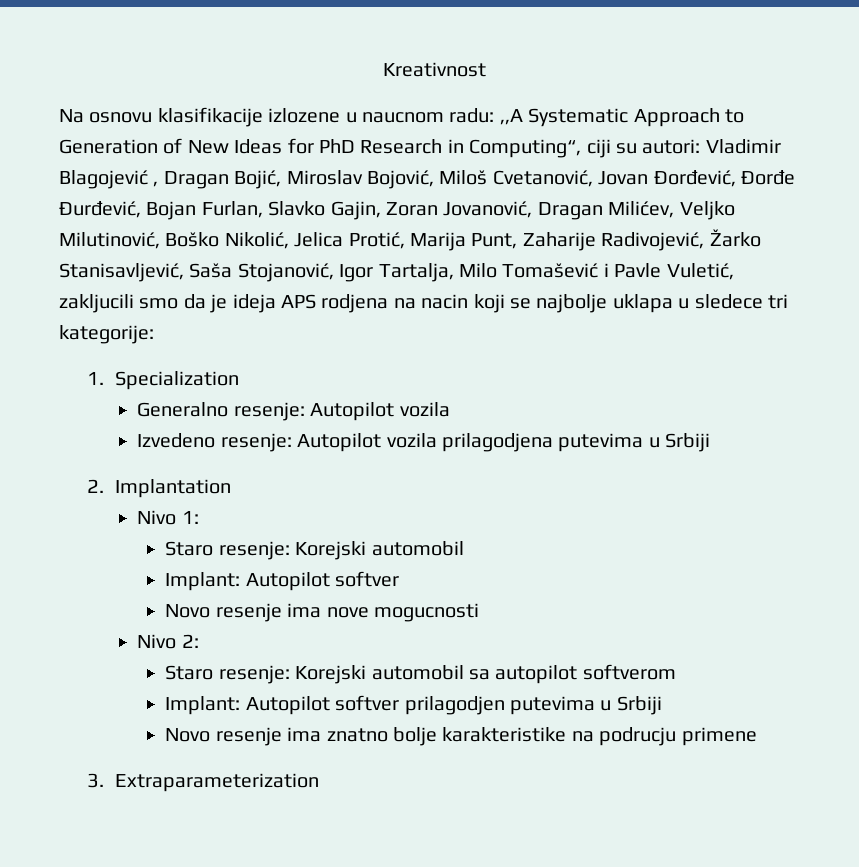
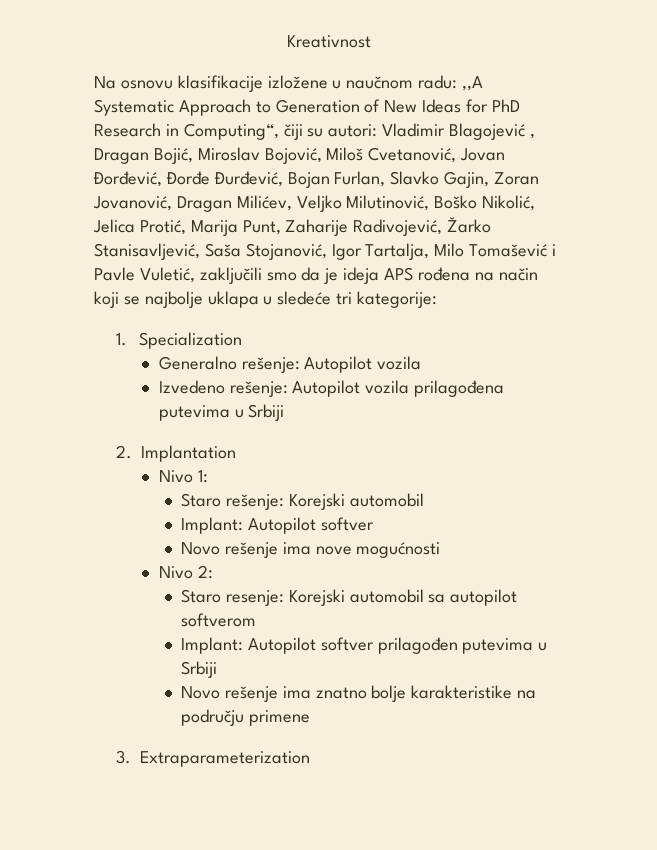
- Na osnovu klasifikacije izlozene u naucnom radu:
+ Na osnovu klasifikacije izložene u naučnom radu:
- ,,A Systematic Approach to Generation of New Ideas for PhD Research in Computing“, ciji su autori:
+ ,,A Systematic Approach to Generation of New Ideas for PhD Research in Computing“, čiji su autori:
- Vladimir Blagojević , Dragan Bojić, Miroslav Bojović, Miloš Cvetanović, Jovan Đorđević, Đorđe Đurđević, Bojan Furlan, Slavko Gajin, Zoran Jovanović, Dragan Milićev, Veljko Milutinović, Boško Nikolić, Jelica Protić, Marija Punt, Zaharije Radivojević, Žarko Stanisavljević, Saša Stojanović, Igor Tartalja, Milo Tomašević i Pavle Vuletić, zakljucili smo da je ideja APS rodjena na nacin koji se najbolje uklapa u sledece tri kategorije:
+ Vladimir Blagojević , Dragan Bojić, Miroslav Bojović, Miloš Cvetanović, Jovan Đorđević, Đorđe Đurđević, Bojan Furlan, Slavko Gajin, Zoran Jovanović, Dragan Milićev, Veljko Milutinović, Boško Nikolić, Jelica Protić, Marija Punt, Zaharije Radivojević, Žarko Stanisavljević, Saša Stojanović, Igor Tartalja, Milo Tomašević i Pavle Vuletić, zaključili smo da je ideja APS rođena na način koji se najbolje uklapa u sledeće tri kategorije:
- Generalno resenje: Autopilot vozila
+ Generalno rešenje: Autopilot vozila
- Izvedeno resenje: Autopilot vozila prilagodjena putevima u Srbiji
+ Izvedeno rešenje: Autopilot vozila prilagođena putevima u Srbiji
  Nivo 1:
- Staro resenje: Korejski automobil
+ Staro rešenje: Korejski automobil
- Novo resenje ima nove mogucnosti
+ Novo rešenje ima nove mogućnosti
- Implant: Autopilot softver prilagodjen putevima u Srbiji
+ Implant: Autopilot softver prilagođen putevima u Srbiji
- Novo resenje ima znatno bolje karakteristike na podrucju primene
+ Novo rešenje ima znatno bolje karakteristike na području primene

